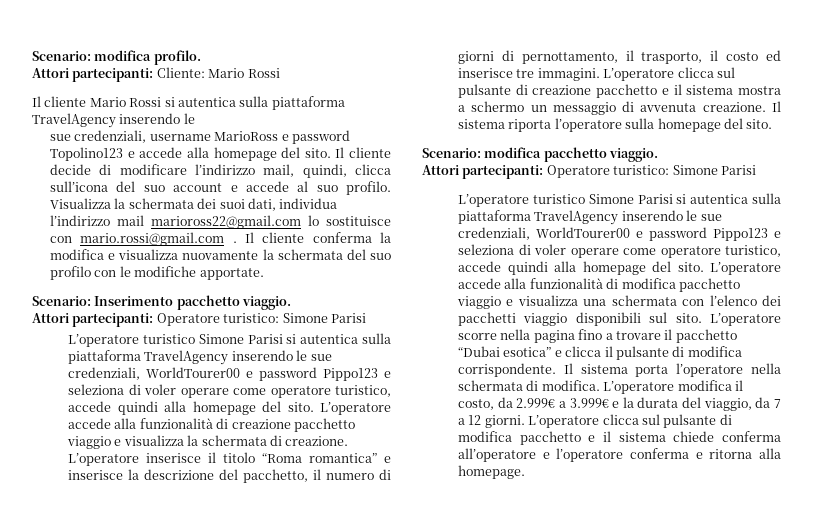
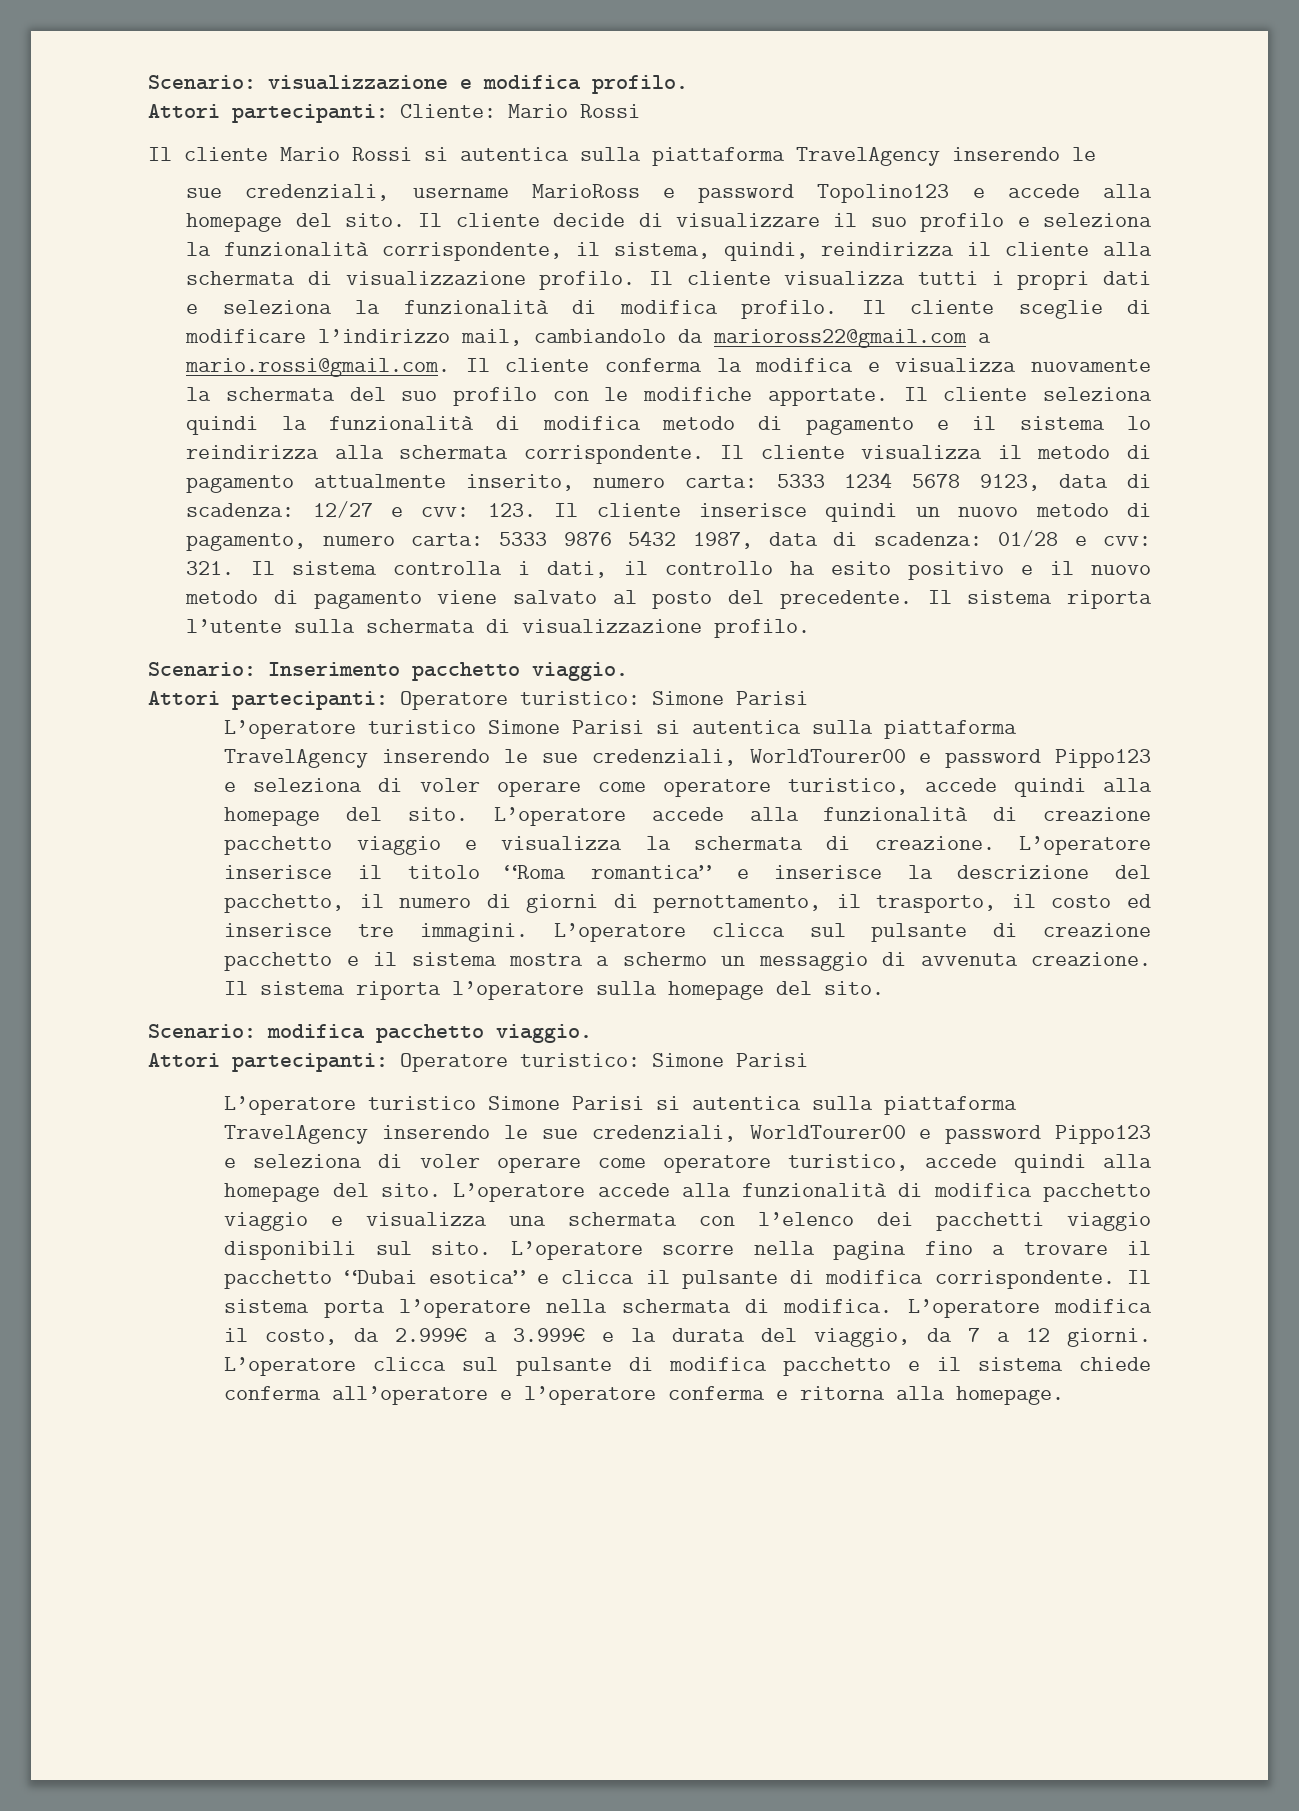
- Scenario: modifica profilo.
+ Scenario: visualizzazione e modifica profilo.
- Il cliente decide di modificare l’indirizzo mail, quindi, clicca sull’icona del suo account e accede al suo profilo. Visualizza la schermata dei suoi dati, individua l’indirizzo mail marioross22@gmail.com lo sostituisce con mario.rossi@gmail.com . Il cliente conferma la modifica e visualizza nuovamente la schermata del suo profilo con le modifiche apportate.
+ Il cliente decide di visualizzare il suo profilo e seleziona la funzionalità corrispondente, il sistema, quindi, reindirizza il cliente alla schermata di visualizzazione profilo. Il cliente visualizza tutti i propri dati e seleziona la funzionalità di modifica profilo. Il cliente sceglie di modificare l’indirizzo mail, cambiandolo da marioross22@gmail.com a mario.rossi@gmail.com. Il cliente conferma la modifica e visualizza nuovamente la schermata del suo profilo con le modifiche apportate. Il cliente seleziona quindi la funzionalità di modifica metodo di pagamento e il sistema lo reindirizza alla schermata corrispondente. Il cliente visualizza il metodo di pagamento attualmente inserito, numero carta: 5333 1234 5678 9123, data di scadenza: 12/27 e cvv: 123. Il cliente inserisce quindi un nuovo metodo di pagamento, numero carta: 5333 9876 5432 1987, data di scadenza: 01/28 e cvv: 321. Il sistema controlla i dati, il controllo ha esito positivo e il nuovo metodo di pagamento viene salvato al posto del precedente. Il sistema riporta l’utente sulla schermata di visualizzazione profilo.

